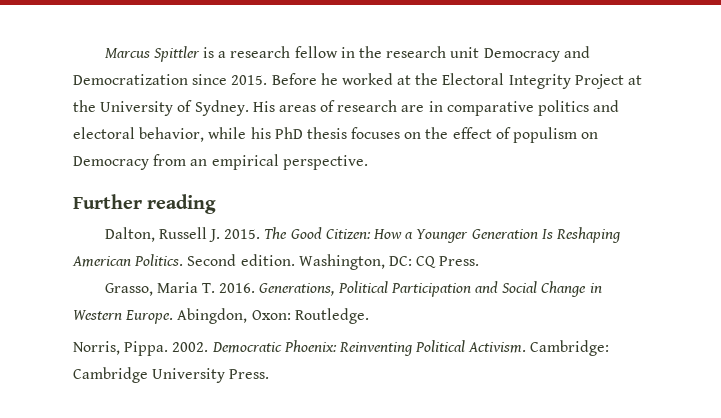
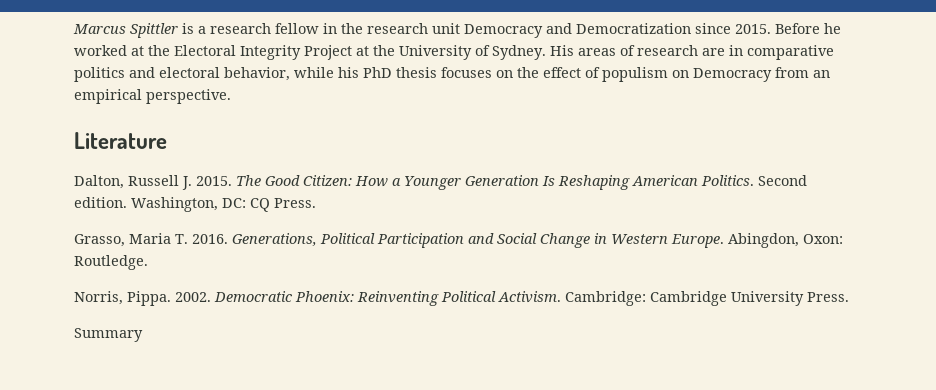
- Further reading
+ Literature
+ Summary

